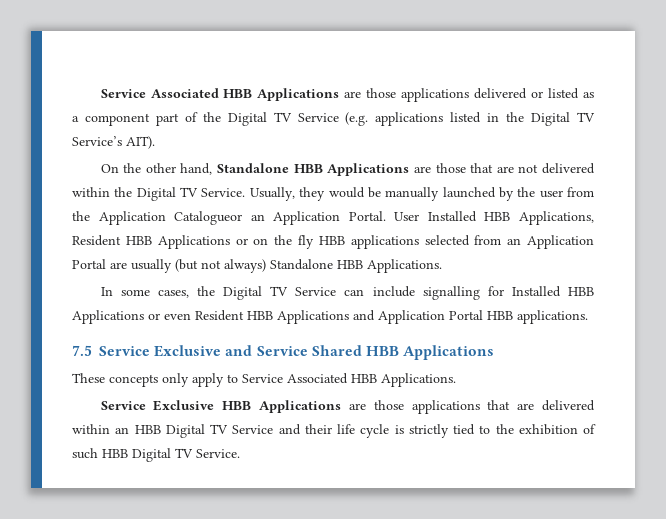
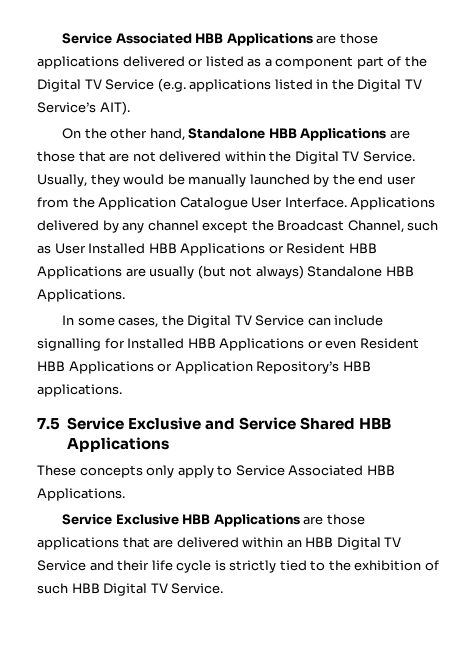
- Usually, they would be manually launched by the user from the Application Catalogueor an Application Portal. User Installed HBB Applications, Resident HBB Applications or on the fly HBB applications selected from an Application Portal are usually (but not always) Standalone HBB Applications.
+ Usually, they would be manually launched by the end user from the Application Catalogue User Interface. Applications delivered by any channel except the Broadcast Channel, such as User Installed HBB Applications or Resident HBB Applications are usually (but not always) Standalone HBB Applications.
- In some cases, the Digital TV Service can include signalling for Installed HBB Applications or even Resident HBB Applications and Application Portal HBB applications.
+ In some cases, the Digital TV Service can include signalling for Installed HBB Applications or even Resident HBB Applications or Application Repository’s HBB applications.

